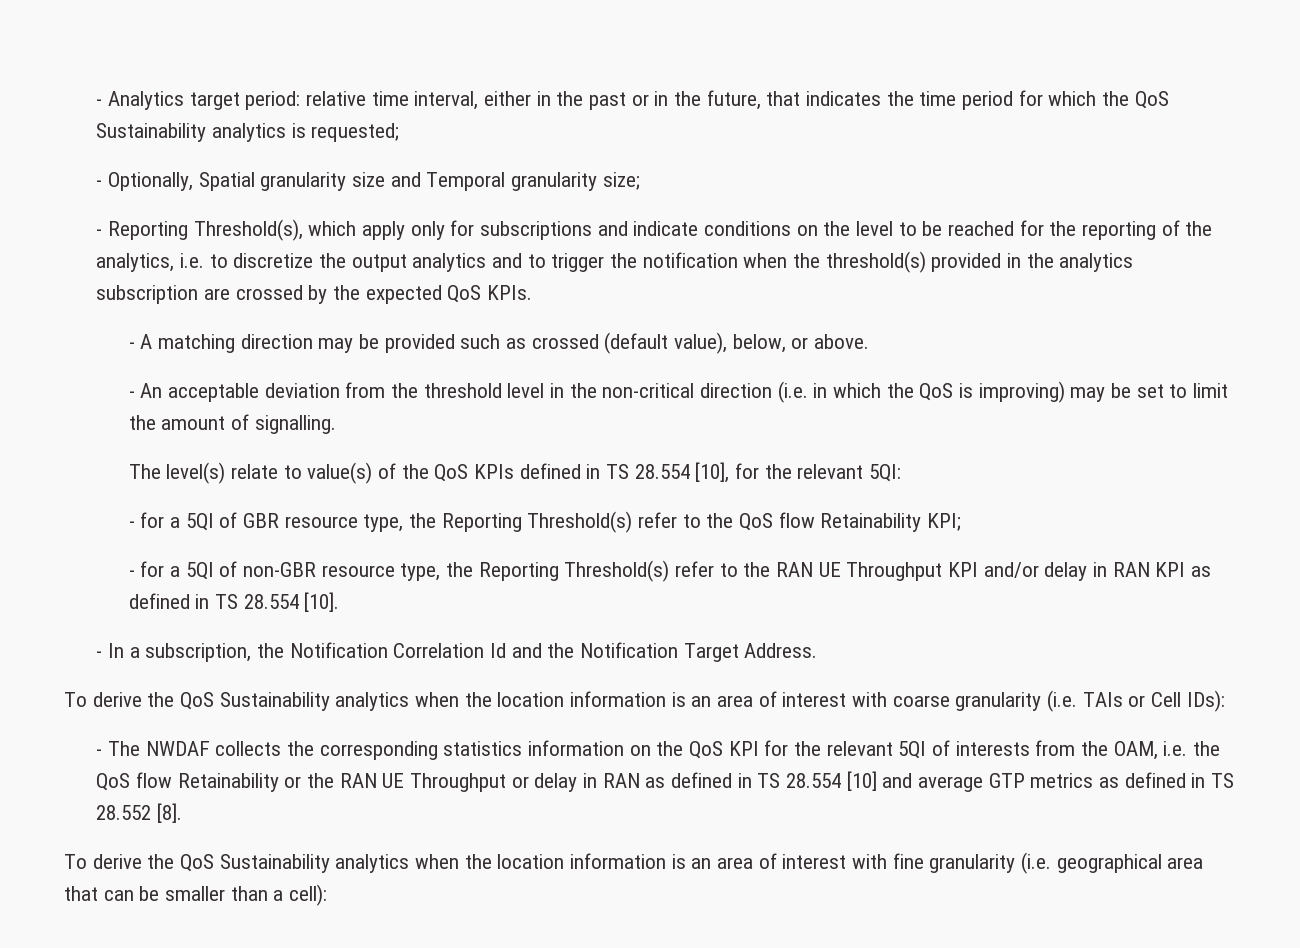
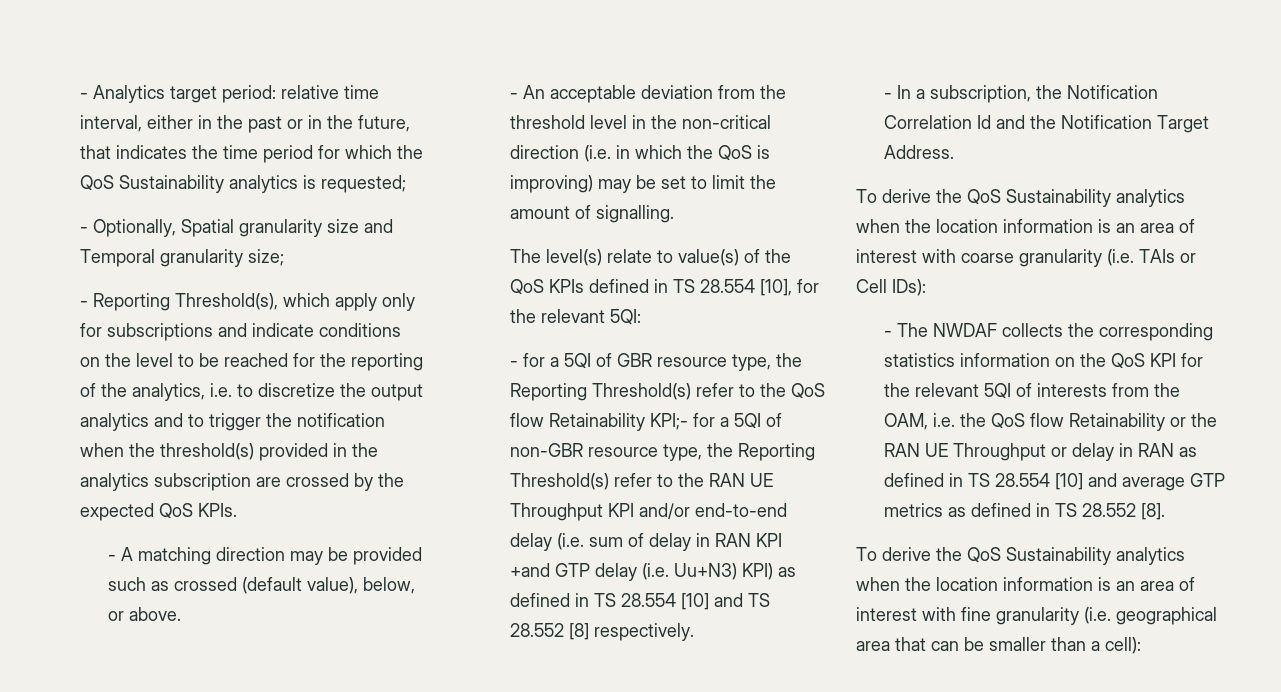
- - for a 5QI of GBR resource type, the Reporting Threshold(s) refer to the QoS flow Retainability KPI;
- - for a 5QI of non-GBR resource type, the Reporting Threshold(s) refer to the RAN UE Throughput KPI and/or delay in RAN KPI as defined in TS 28.554 [10].
+ - for a 5QI of GBR resource type, the Reporting Threshold(s) refer to the QoS flow Retainability KPI;- for a 5QI of non-GBR resource type, the Reporting Threshold(s) refer to the RAN UE Throughput KPI and/or end-to-end delay (i.e. sum of delay in RAN KPI +and GTP delay (i.e. Uu+N3) KPI) as defined in TS 28.554 [10] and TS 28.552 [8] respectively.

